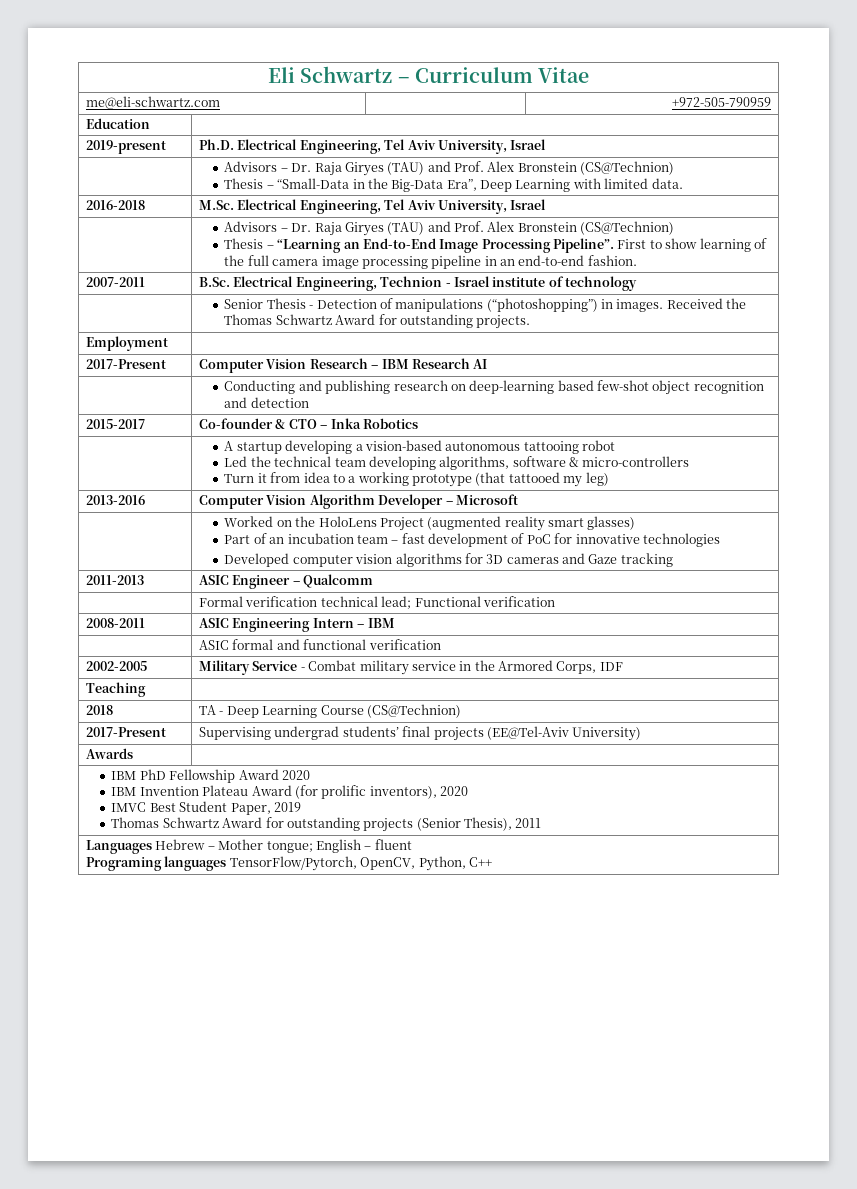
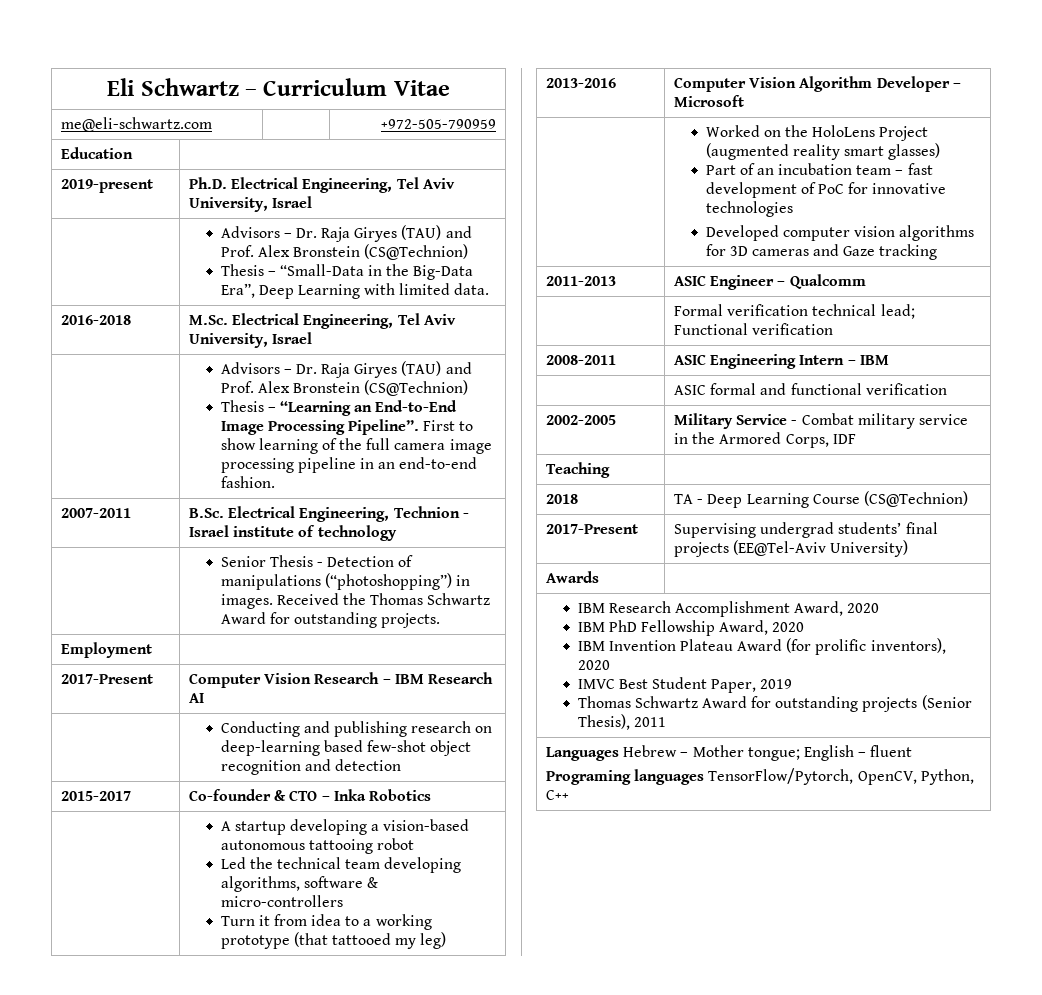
- IBM PhD Fellowship Award 2020
+ IBM Research Accomplishment Award, 2020
+ IBM PhD Fellowship Award, 2020

